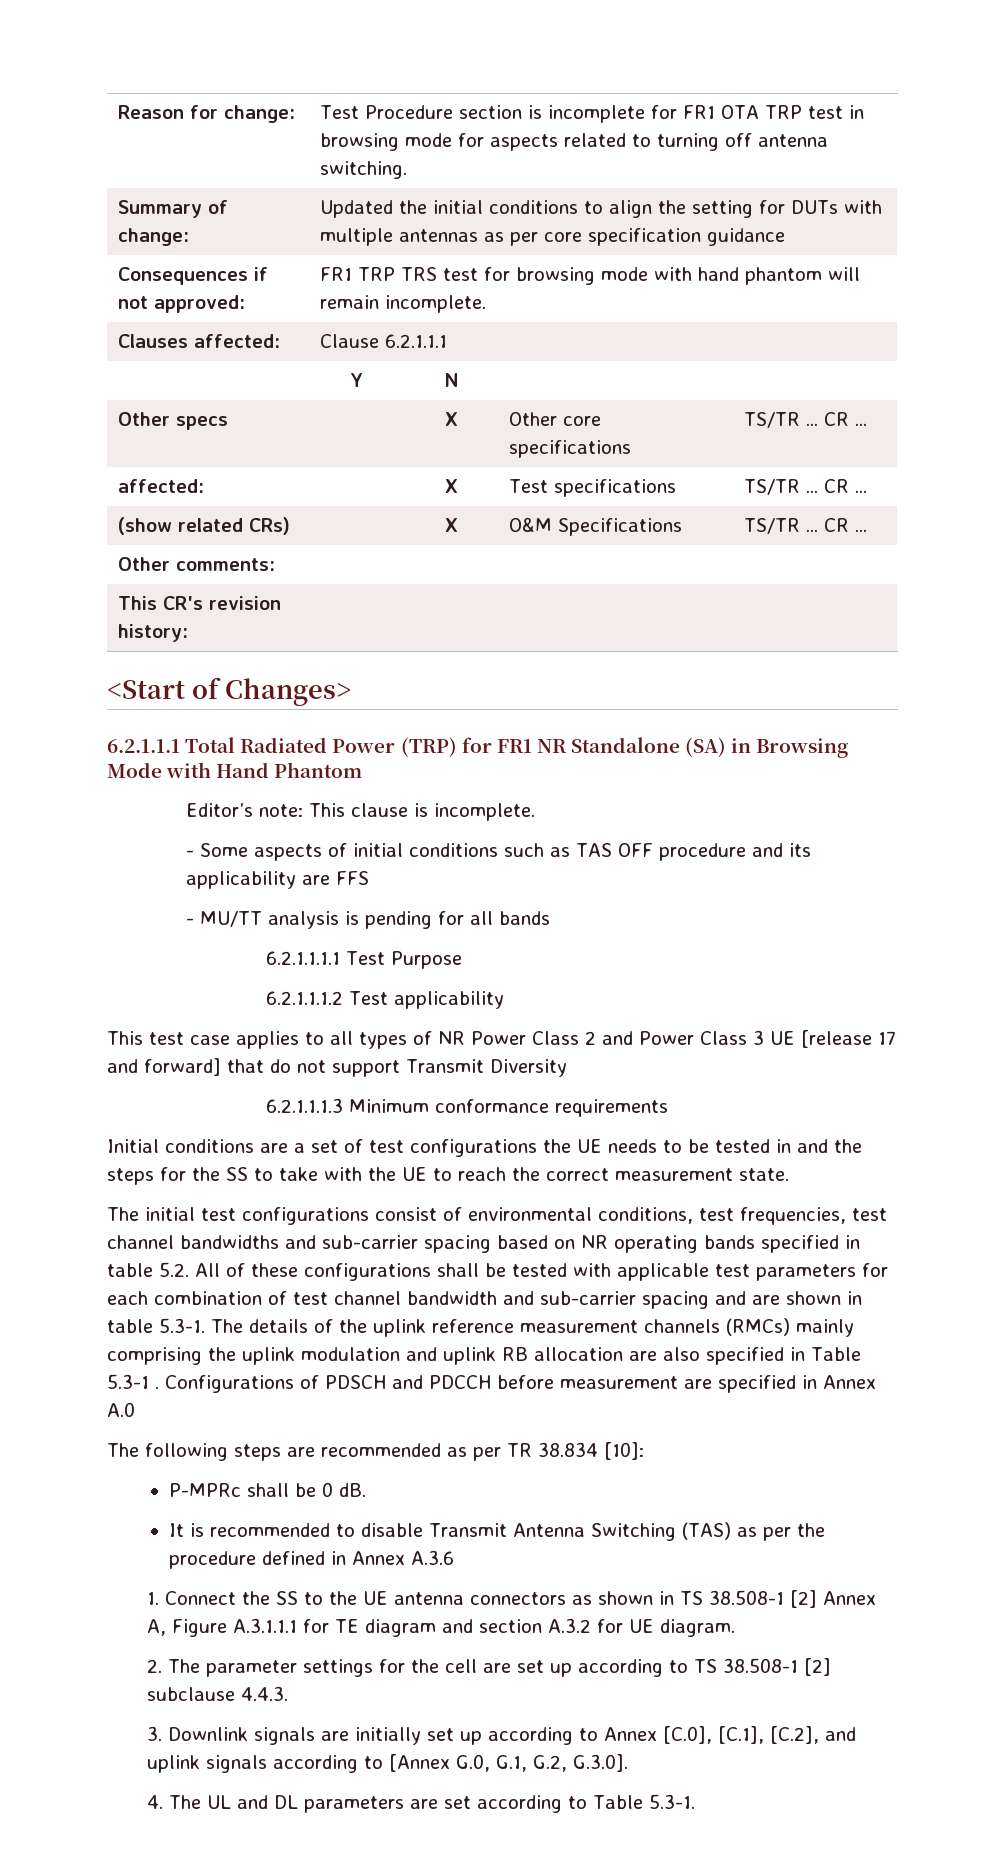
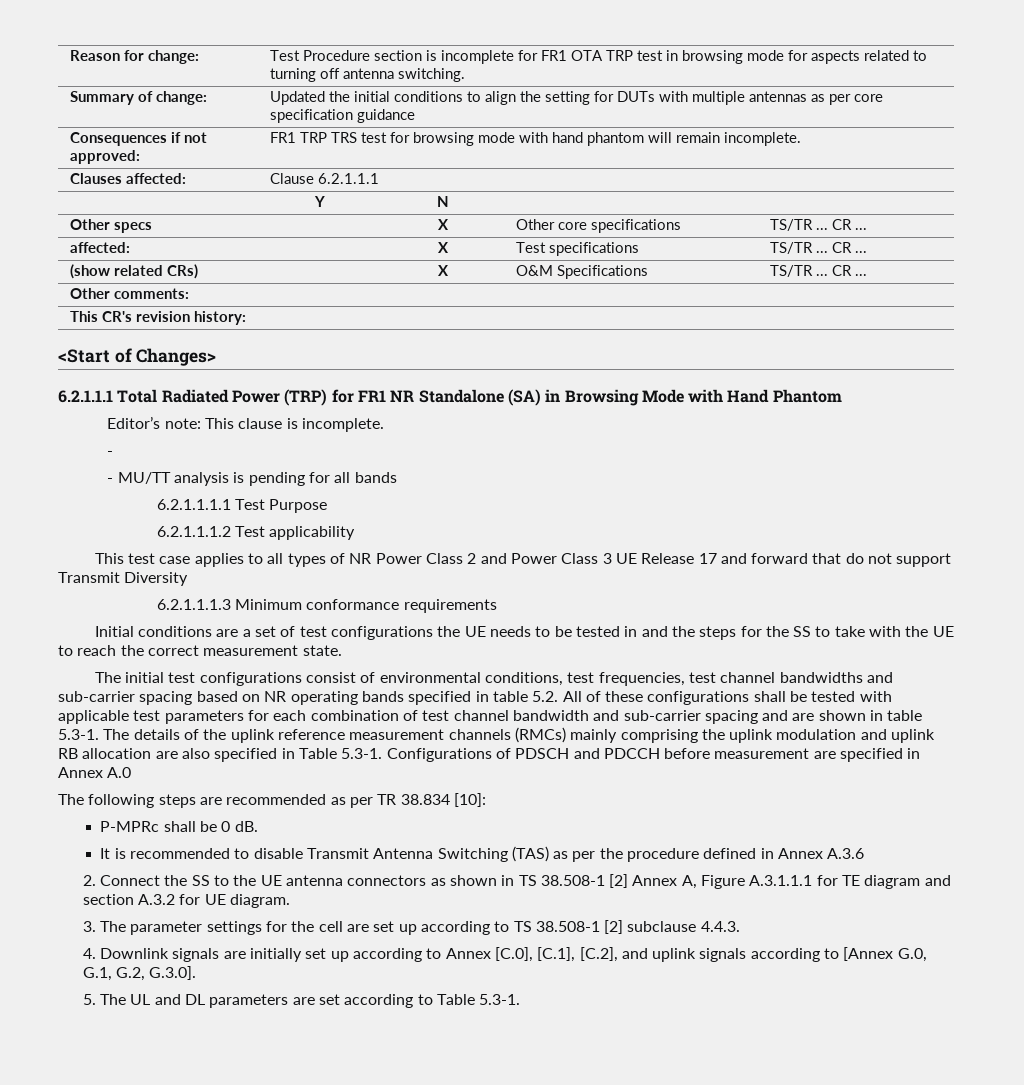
  Editor’s note: This clause is incomplete.
- - Some aspects of initial conditions such as TAS OFF procedure and its applicability are FFS
+ -
- This test case applies to all types of NR Power Class 2 and Power Class 3 UE [release 17 and forward] that do not support Transmit Diversity
+ This test case applies to all types of NR Power Class 2 and Power Class 3 UE Release 17 and forward that do not support Transmit Diversity
- The initial test configurations consist of environmental conditions, test frequencies, test channel bandwidths and sub-carrier spacing based on NR operating bands specified in table 5.2. All of these configurations shall be tested with applicable test parameters for each combination of test channel bandwidth and sub-carrier spacing and are shown in table 5.3-1. The details of the uplink reference measurement channels (RMCs) mainly comprising the uplink modulation and uplink RB allocation are also specified in Table 5.3-1 . Configurations of PDSCH and PDCCH before measurement are specified in Annex A.0
+ The initial test configurations consist of environmental conditions, test frequencies, test channel bandwidths and sub-carrier spacing based on NR operating bands specified in table 5.2. All of these configurations shall be tested with applicable test parameters for each combination of test channel bandwidth and sub-carrier spacing and are shown in table 5.3-1. The details of the uplink reference measurement channels (RMCs) mainly comprising the uplink modulation and uplink RB allocation are also specified in Table 5.3-1. Configurations of PDSCH and PDCCH before measurement are specified in Annex A.0
- 1. Connect the SS to the UE antenna connectors as shown in TS 38.508-1 [2] Annex A, Figure A.3.1.1.1 for TE diagram and section A.3.2 for UE diagram.
+ 2. Connect the SS to the UE antenna connectors as shown in TS 38.508-1 [2] Annex A, Figure A.3.1.1.1 for TE diagram and section A.3.2 for UE diagram.
- 2. The parameter settings for the cell are set up according to TS 38.508-1 [2] subclause 4.4.3.
+ 3. The parameter settings for the cell are set up according to TS 38.508-1 [2] subclause 4.4.3.
- 3. Downlink signals are initially set up according to Annex [C.0], [C.1], [C.2], and uplink signals according to [Annex G.0, G.1, G.2, G.3.0].
+ 4. Downlink signals are initially set up according to Annex [C.0], [C.1], [C.2], and uplink signals according to [Annex G.0, G.1, G.2, G.3.0].
- 4. The UL and DL parameters are set according to Table 5.3-1.
+ 5. The UL and DL parameters are set according to Table 5.3-1.

